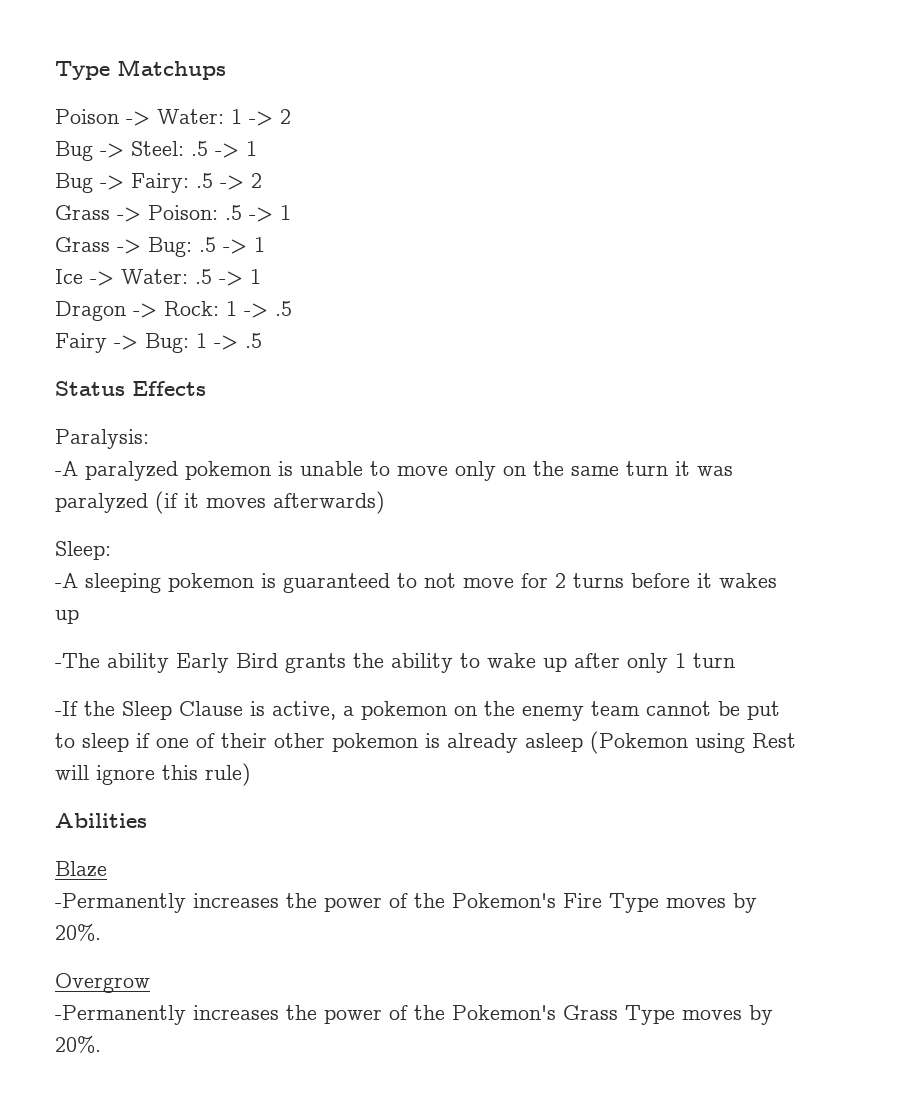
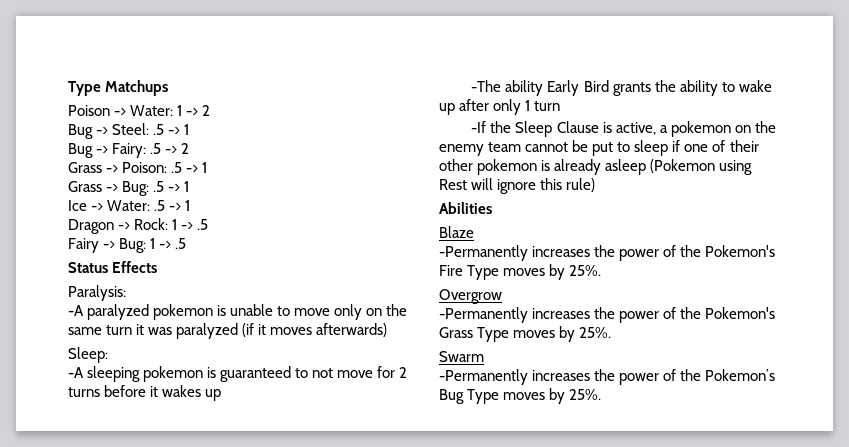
- -Permanently increases the power of the Pokemon's Fire Type moves by 20%.
+ -Permanently increases the power of the Pokemon's Fire Type moves by 25%.
- -Permanently increases the power of the Pokemon's Grass Type moves by 20%.
+ -Permanently increases the power of the Pokemon's Grass Type moves by 25%.
+ Swarm
+ -Permanently increases the power of the Pokemon’s Bug Type moves by 25%.

